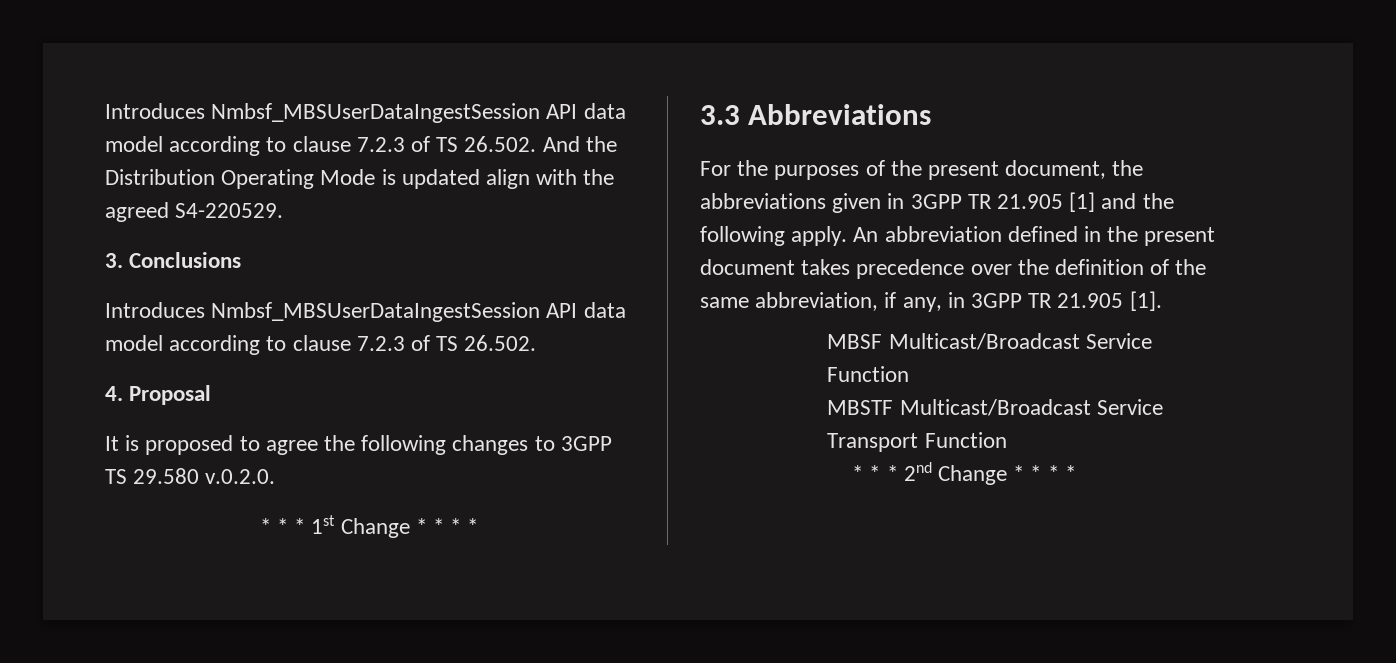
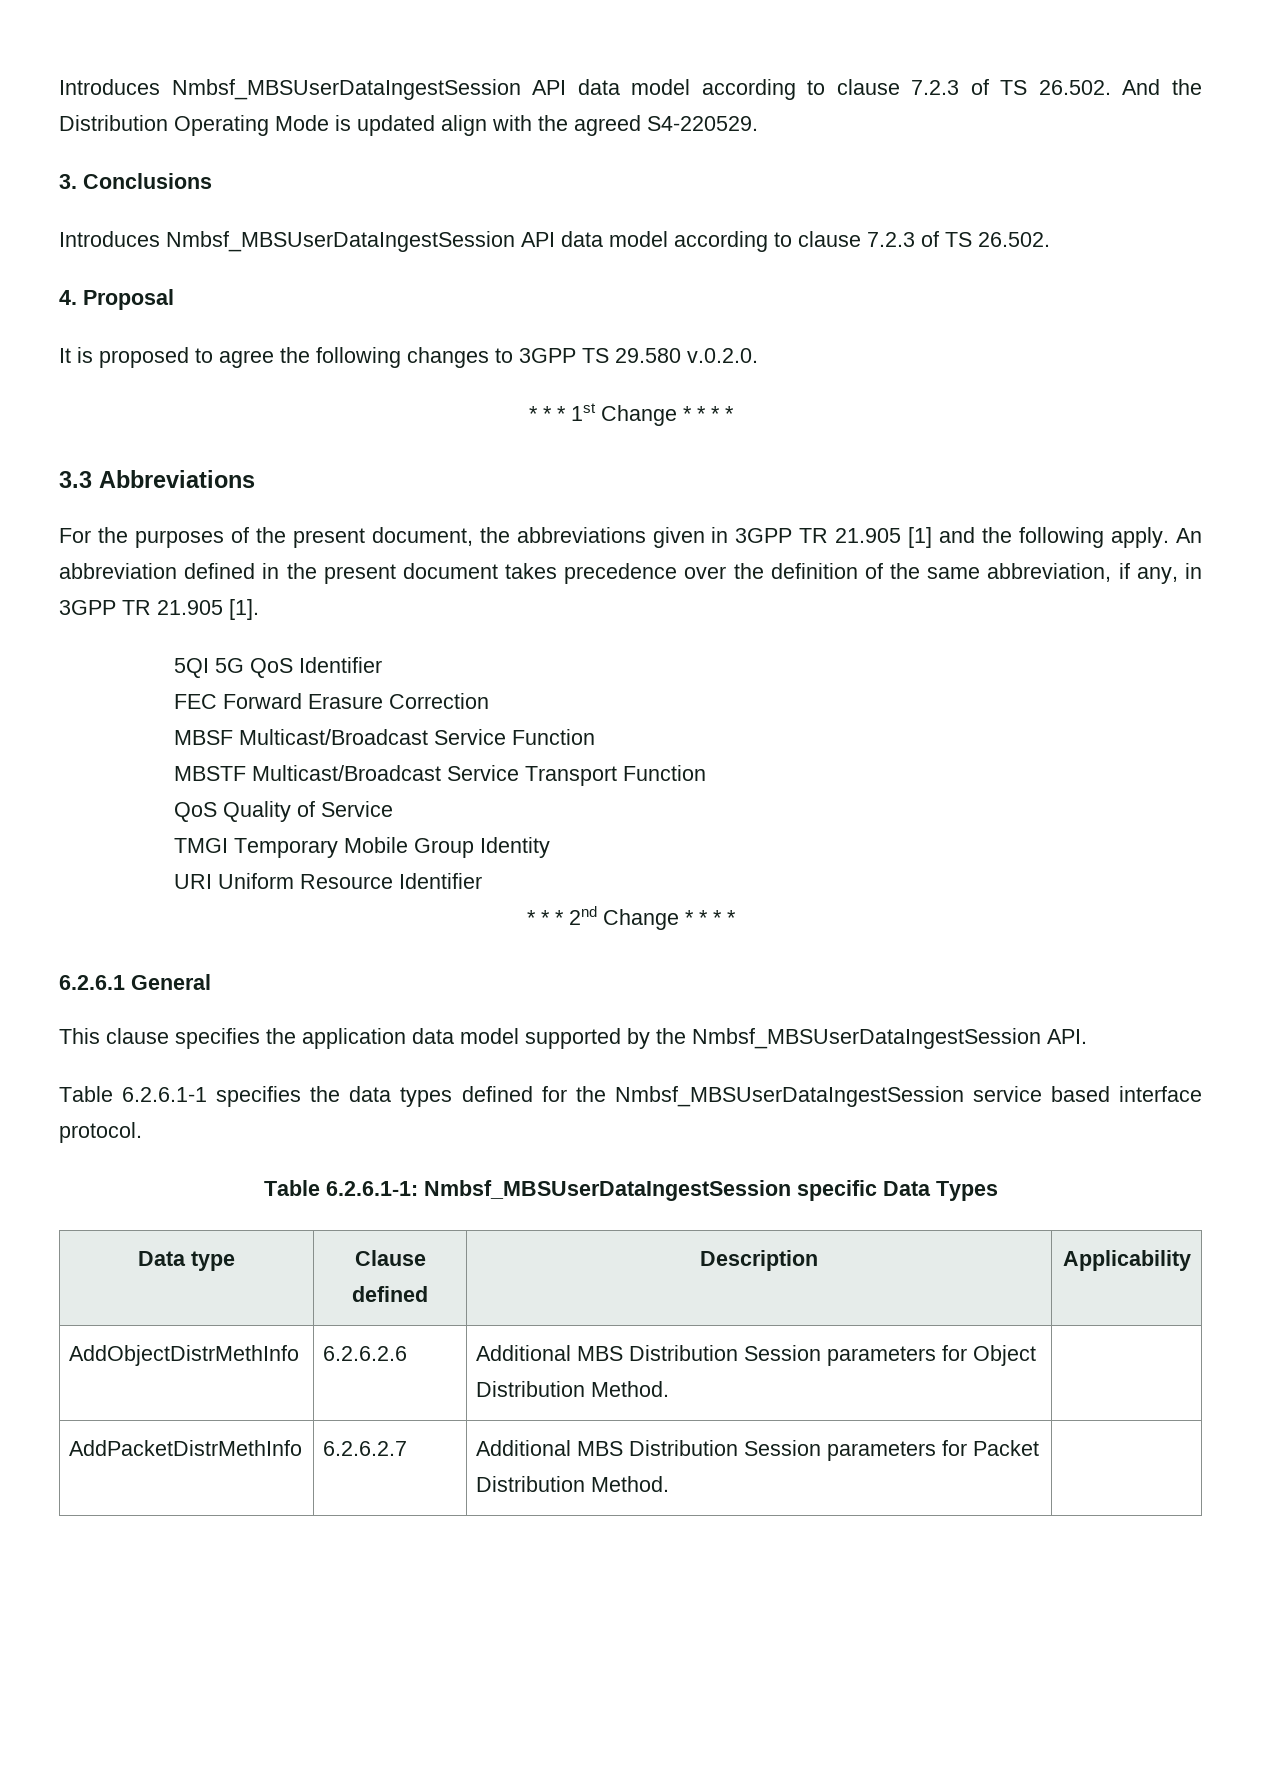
+ 5QI 5G QoS Identifier
+ FEC Forward Erasure Correction
+ QoS Quality of Service
+ TMGI Temporary Mobile Group Identity
+ URI Uniform Resource Identifier
+ 6.2.6.1 General
+ This clause specifies the application data model supported by the Nmbsf_MBSUserDataIngestSession API.
+ Table 6.2.6.1-1 specifies the data types defined for the Nmbsf_MBSUserDataIngestSession service based interface protocol.
+ Table 6.2.6.1-1: Nmbsf_MBSUserDataIngestSession specific Data Types
+ Data type | Clause defined | Description | Applicability
+ AddObjectDistrMethInfo | 6.2.6.2.6 | Additional MBS Distribution Session parameters for Object Distribution Method. |
+ AddPacketDistrMethInfo | 6.2.6.2.7 | Additional MBS Distribution Session parameters for Packet Distribution Method. |

